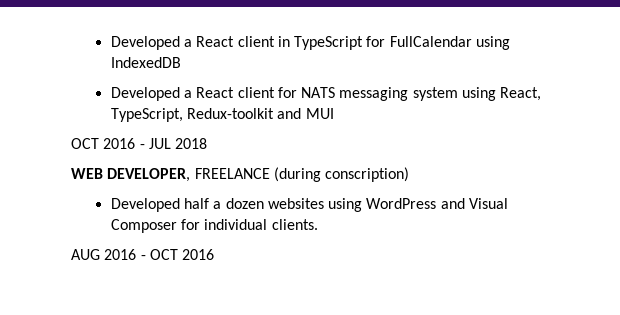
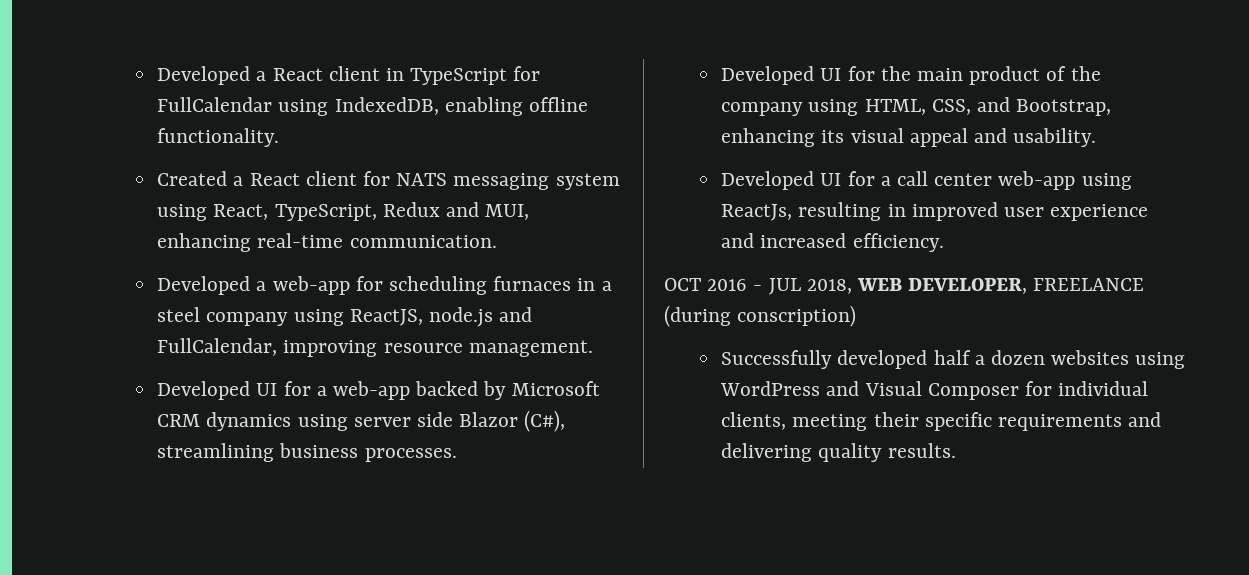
- Developed a React client in TypeScript for FullCalendar using IndexedDB
- Developed a React client for NATS messaging system using React, TypeScript, Redux-toolkit and MUI
+ Developed a React client in TypeScript for FullCalendar using IndexedDB, enabling offline functionality.
+ Created a React client for NATS messaging system using React, TypeScript, Redux and MUI, enhancing real-time communication.
+ Developed a web-app for scheduling furnaces in a steel company using ReactJS, node.js and FullCalendar, improving resource management.
+ Developed UI for a web-app backed by Microsoft CRM dynamics using server side Blazor (C#), streamlining business processes.
+ Developed UI for the main product of the company using HTML, CSS, and Bootstrap, enhancing its visual appeal and usability.
+ Developed UI for a call center web-app using ReactJs, resulting in improved user experience and increased efficiency.
- OCT 2016 - JUL 2018
- WEB DEVELOPER, FREELANCE (during conscription)
+ OCT 2016 - JUL 2018, WEB DEVELOPER, FREELANCE (during conscription)
- Developed half a dozen websites using WordPress and Visual Composer for individual clients.
- AUG 2016 - OCT 2016
+ Successfully developed half a dozen websites using WordPress and Visual Composer for individual clients, meeting their specific requirements and delivering quality results.

